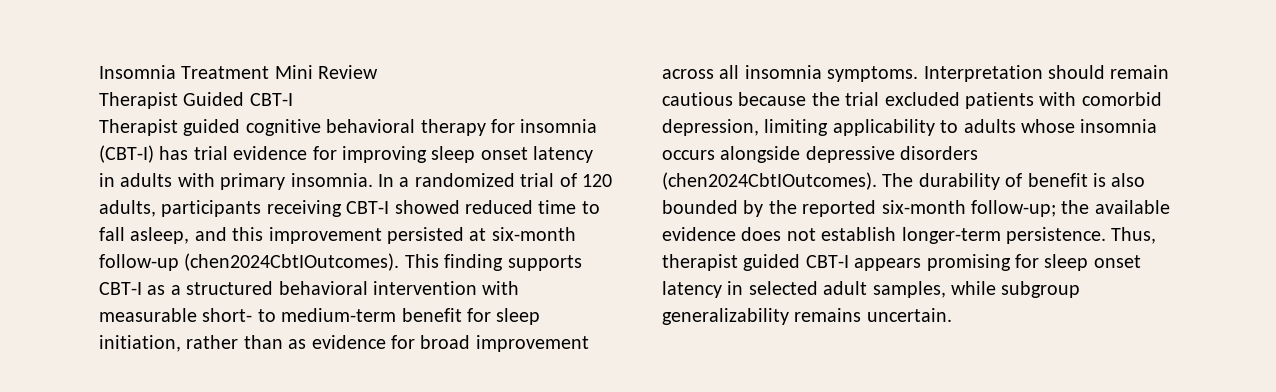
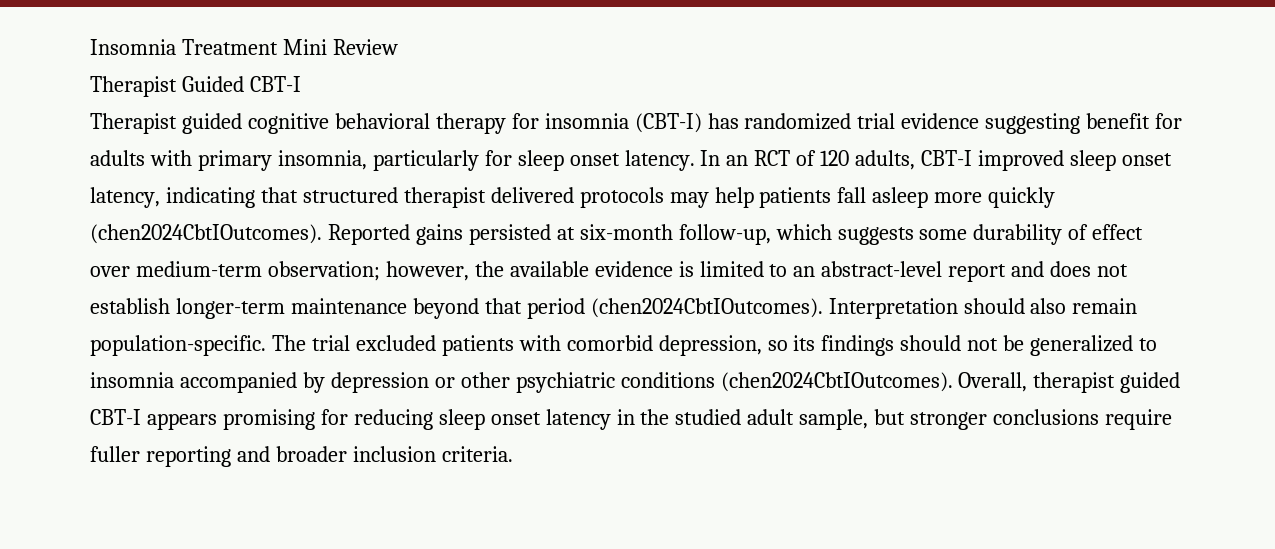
- Therapist guided cognitive behavioral therapy for insomnia (CBT-I) has trial evidence for improving sleep onset latency in adults with primary insomnia. In a randomized trial of 120 adults, participants receiving CBT-I showed reduced time to fall asleep, and this improvement persisted at six-month follow-up (chen2024CbtIOutcomes). This finding supports CBT-I as a structured behavioral intervention with measurable short- to medium-term benefit for sleep initiation, rather than as evidence for broad improvement across all insomnia symptoms. Interpretation should remain cautious because the trial excluded patients with comorbid depression, limiting applicability to adults whose insomnia occurs alongside depressive disorders (chen2024CbtIOutcomes). The durability of benefit is also bounded by the reported six-month follow-up; the available evidence does not establish longer-term persistence. Thus, therapist guided CBT-I appears promising for sleep onset latency in selected adult samples, while subgroup generalizability remains uncertain.
+ Therapist guided cognitive behavioral therapy for insomnia (CBT-I) has randomized trial evidence suggesting benefit for adults with primary insomnia, particularly for sleep onset latency. In an RCT of 120 adults, CBT-I improved sleep onset latency, indicating that structured therapist delivered protocols may help patients fall asleep more quickly (chen2024CbtIOutcomes). Reported gains persisted at six-month follow-up, which suggests some durability of effect over medium-term observation; however, the available evidence is limited to an abstract-level report and does not establish longer-term maintenance beyond that period (chen2024CbtIOutcomes). Interpretation should also remain population-specific. The trial excluded patients with comorbid depression, so its findings should not be generalized to insomnia accompanied by depression or other psychiatric conditions (chen2024CbtIOutcomes). Overall, therapist guided CBT-I appears promising for reducing sleep onset latency in the studied adult sample, but stronger conclusions require fuller reporting and broader inclusion criteria.

